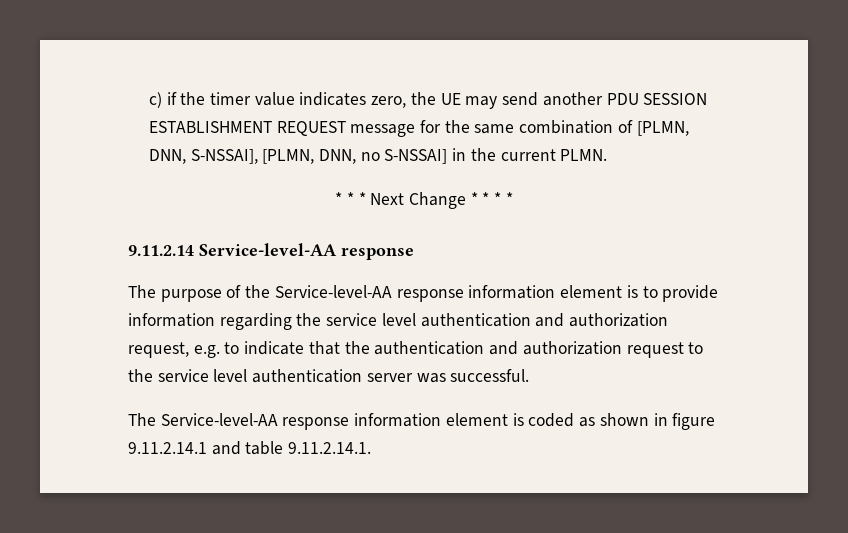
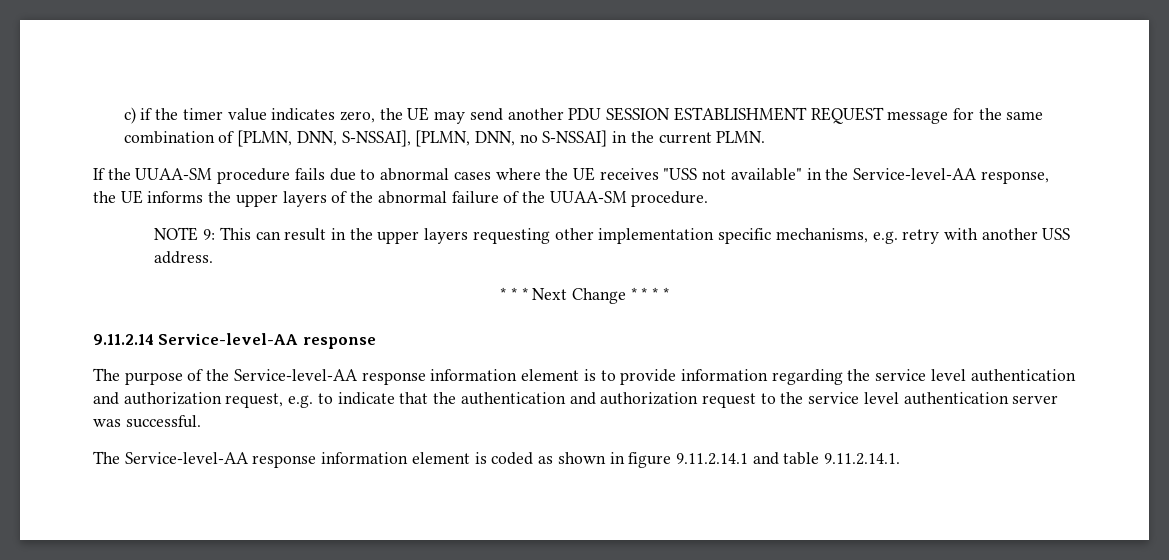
+ If the UUAA-SM procedure fails due to abnormal cases where the UE receives "USS not available" in the Service-level-AA response, the UE informs the upper layers of the abnormal failure of the UUAA-SM procedure.
+ NOTE 9: This can result in the upper layers requesting other implementation specific mechanisms, e.g. retry with another USS address.

